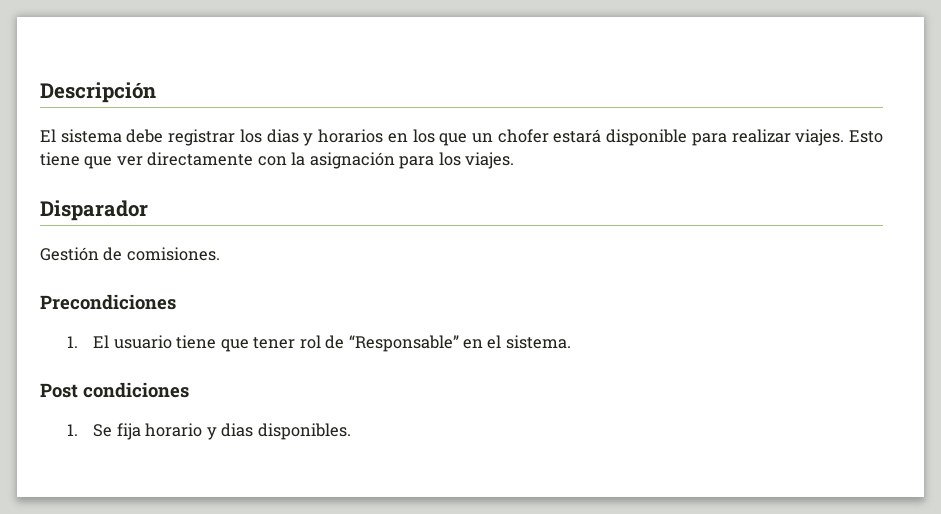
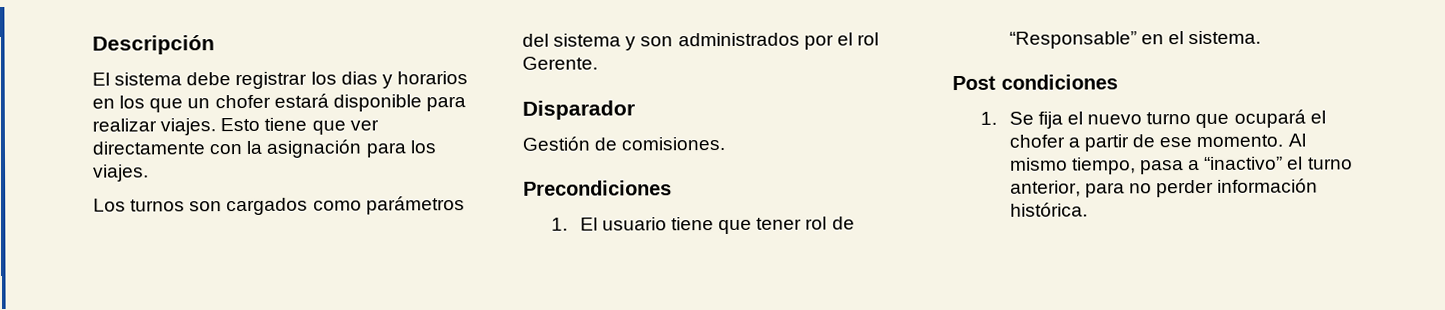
+ Los turnos son cargados como parámetros del sistema y son administrados por el rol Gerente.
- 1. Se fija horario y dias disponibles.
+ 1. Se fija el nuevo turno que ocupará el chofer a partir de ese momento. Al mismo tiempo, pasa a “inactivo” el turno anterior, para no perder información histórica.

